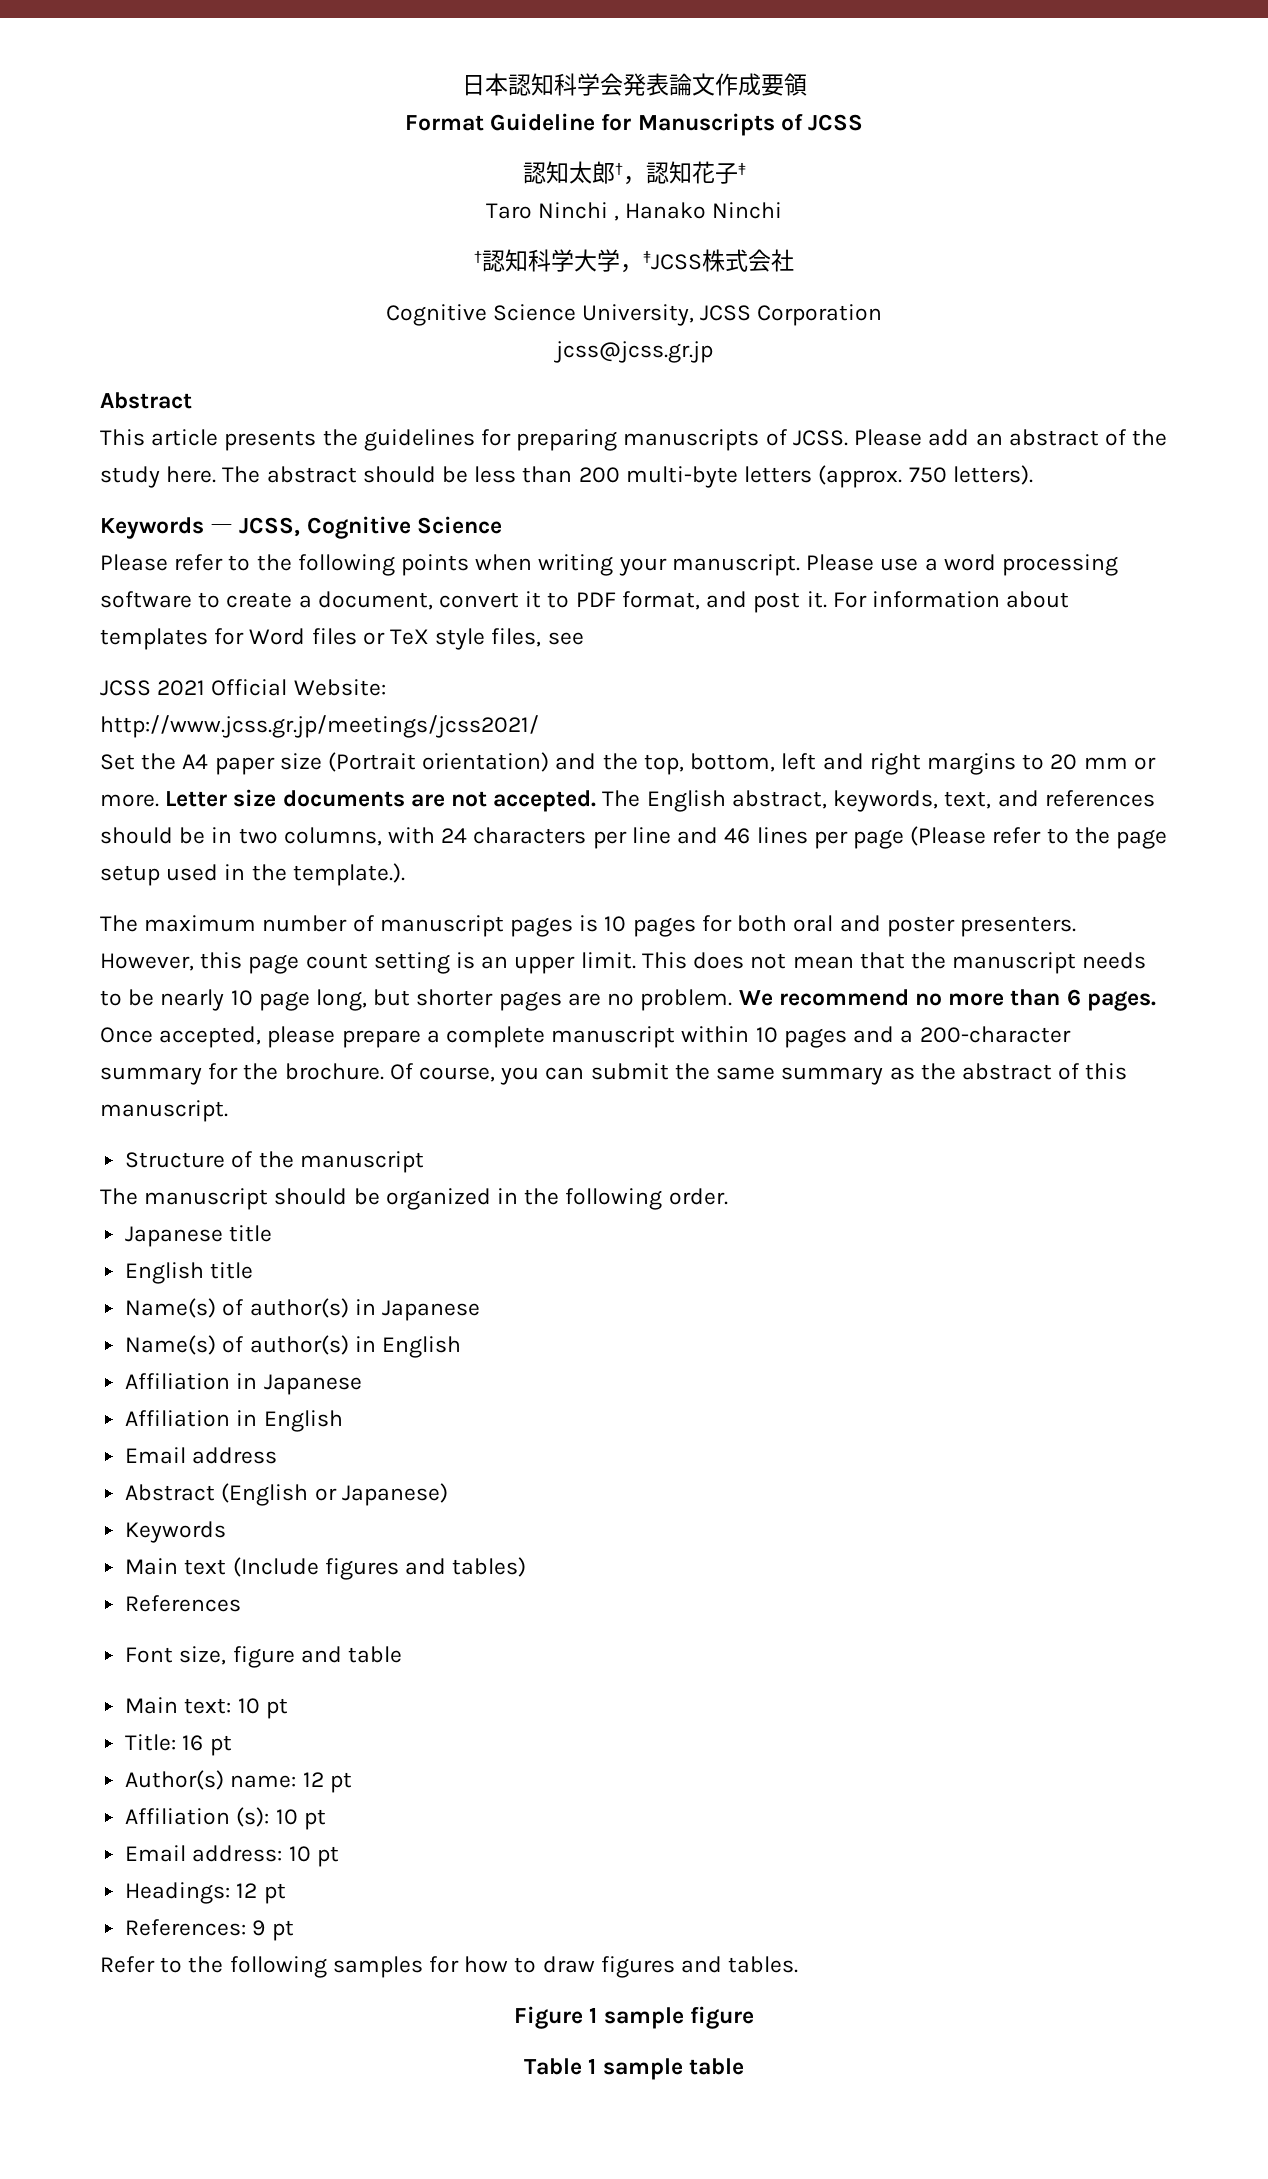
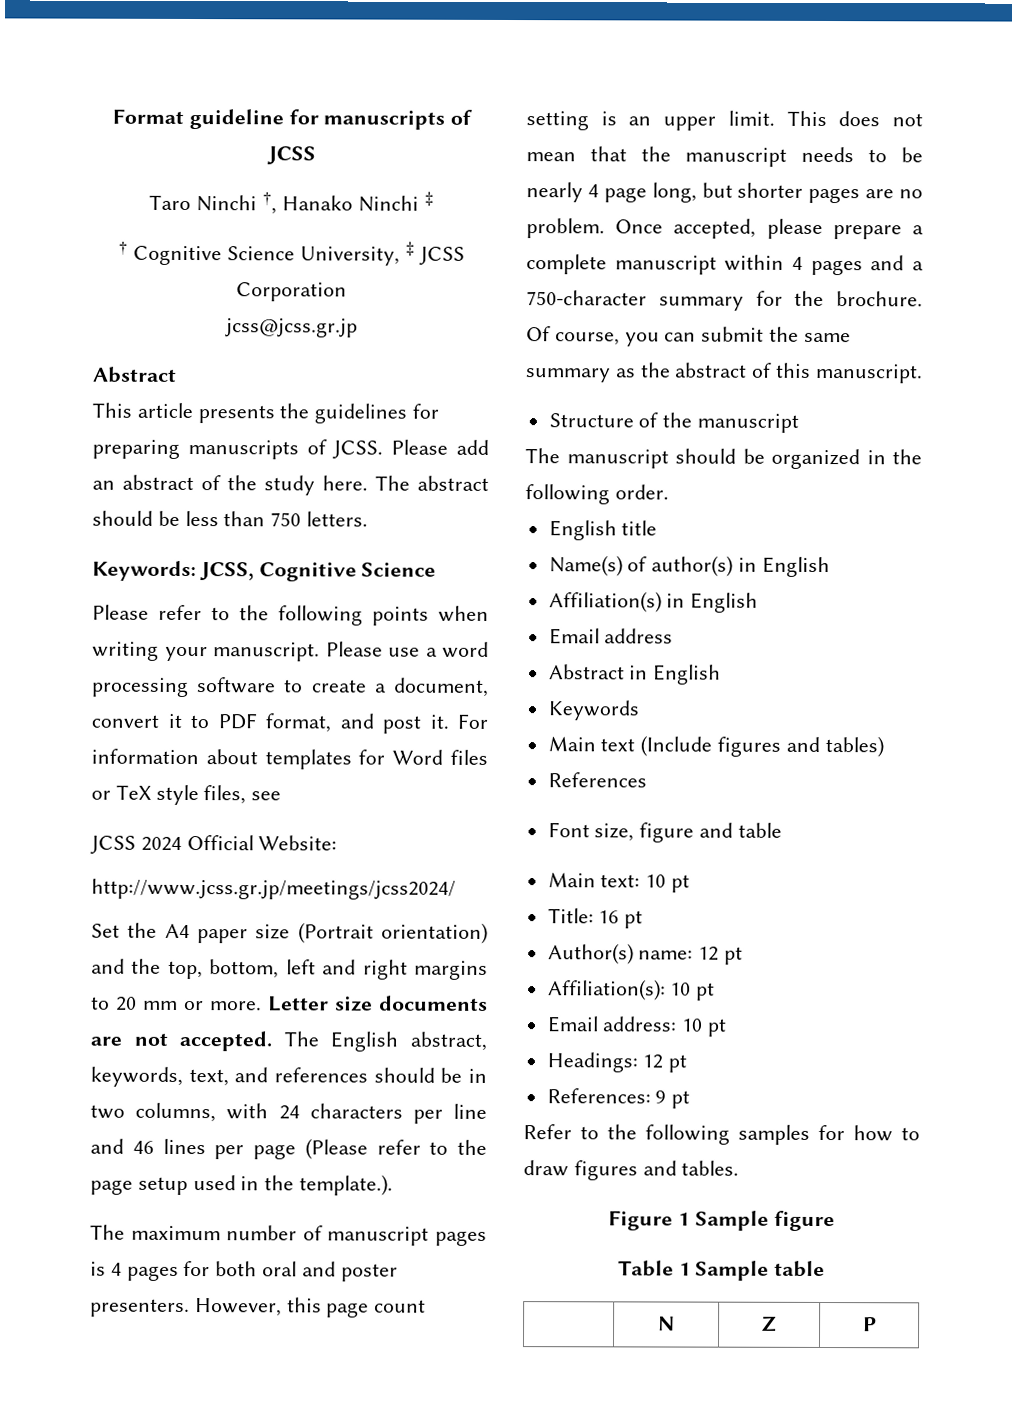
- 日本認知科学会発表論文作成要領
- Format Guideline for Manuscripts of JCSS
- 認知太郎†，認知花子‡
- Taro Ninchi , Hanako Ninchi
- †認知科学大学，‡JCSS株式会社
- Cognitive Science University, JCSS Corporation
+ Format guideline for manuscripts of JCSS
+ Taro Ninchi †, Hanako Ninchi ‡
+ † Cognitive Science University, ‡ JCSS Corporation
- The abstract should be less than 200 multi-byte letters (approx. 750 letters).
- Keywords ― JCSS, Cognitive Science
+ The abstract should be less than 750 letters.
+ Keywords: JCSS, Cognitive Science
- JCSS 2021 Official Website:
+ JCSS 2024 Official Website:
- http://www.jcss.gr.jp/meetings/jcss2021/
+ http://www.jcss.gr.jp/meetings/jcss2024/
- The maximum number of manuscript pages is 10 pages for both oral and poster presenters.
+ The maximum number of manuscript pages is 4 pages for both oral and poster presenters.
- This does not mean that the manuscript needs to be nearly 10 page long, but shorter pages are no problem.
+ This does not mean that the manuscript needs to be nearly 4 page long, but shorter pages are no problem.
- We recommend no more than 6 pages.
- Once accepted, please prepare a complete manuscript within 10 pages and a 200-character summary for the brochure.
+ Once accepted, please prepare a complete manuscript within 4 pages and a 750-character summary for the brochure.
- Japanese title
- Name(s) of author(s) in Japanese
- Affiliation in Japanese
- Affiliation in English
+ Affiliation(s) in English
- Abstract (English or Japanese)
+ Abstract in English
- Affiliation (s): 10 pt
+ Affiliation(s): 10 pt
- Figure 1 sample figure
+ Figure 1 Sample figure
- Table 1 sample table
+ Table 1 Sample table
+ | N | Z | P

